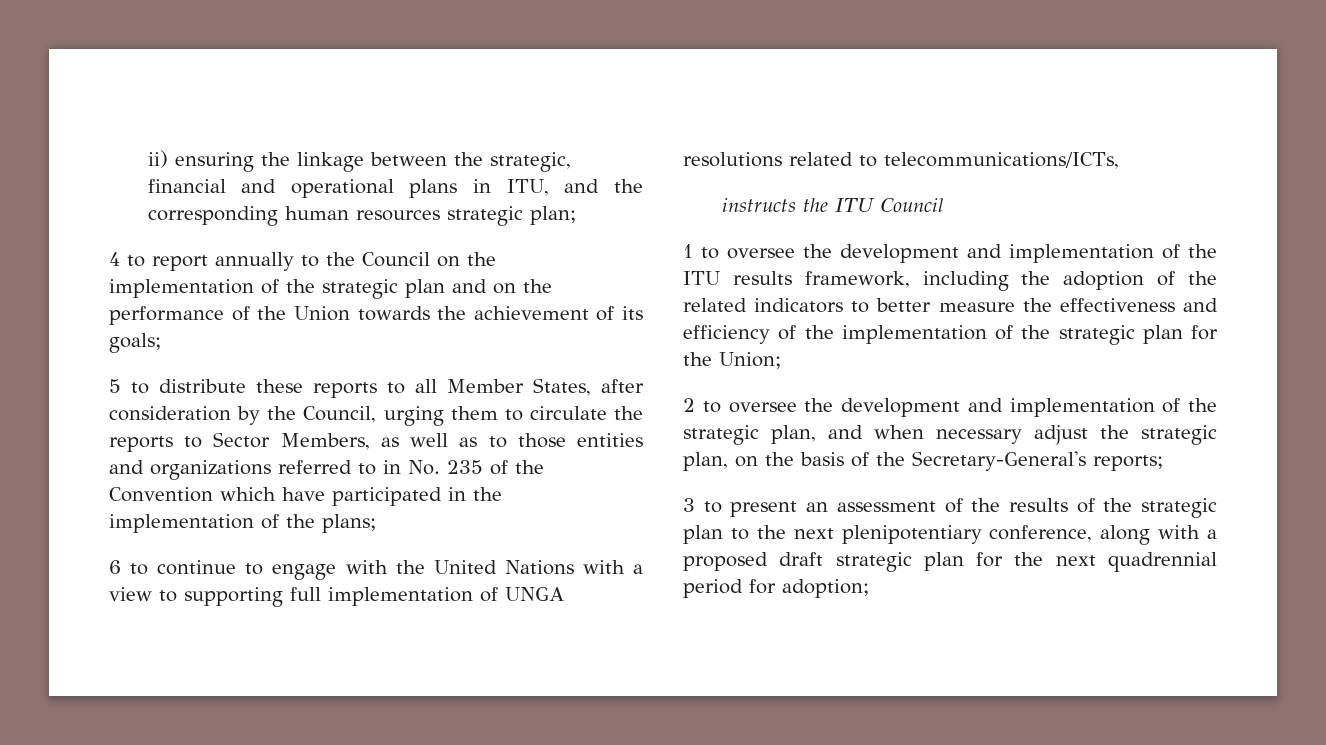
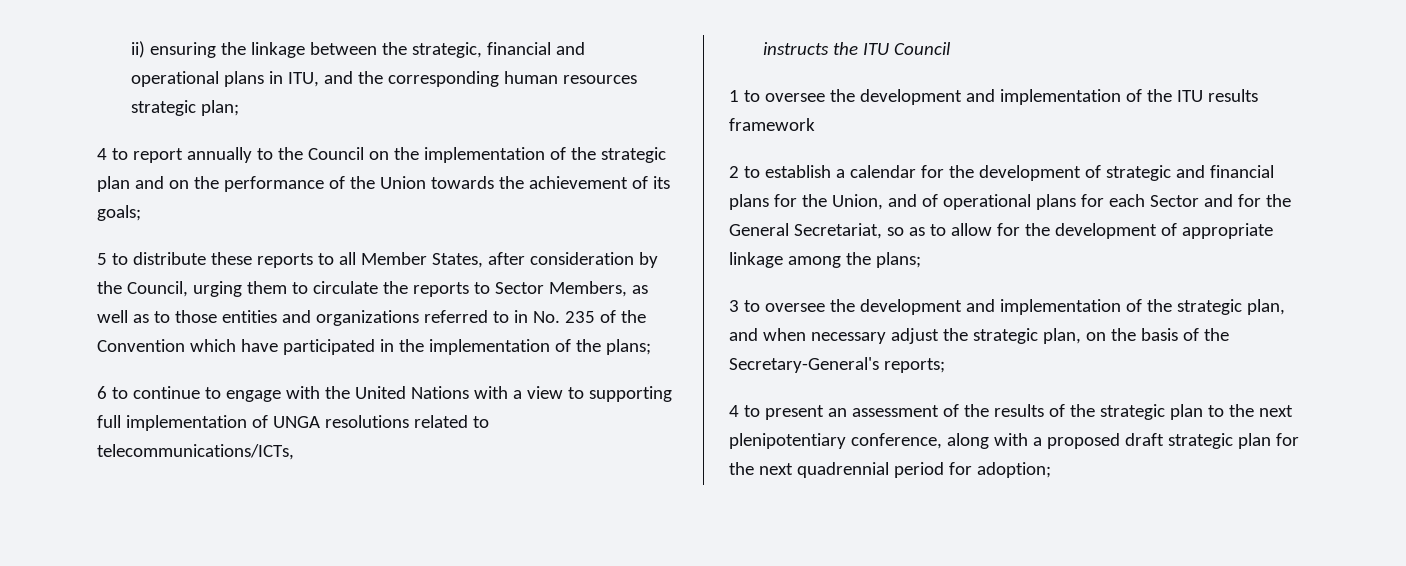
- 1 to oversee the development and implementation of the ITU results framework, including the adoption of the related indicators to better measure the effectiveness and efficiency of the implementation of the strategic plan for the Union;
- 2 to oversee the development and implementation of the strategic plan, and when necessary adjust the strategic plan, on the basis of the Secretary-General's reports;
+ 1 to oversee the development and implementation of the ITU results framework
+ 2 to establish a calendar for the development of strategic and financial plans for the Union, and of operational plans for each Sector and for the General Secretariat, so as to allow for the development of appropriate linkage among the plans;
+ 3 to oversee the development and implementation of the strategic plan, and when necessary adjust the strategic plan, on the basis of the Secretary-General's reports;
- 3 to present an assessment of the results of the strategic plan to the next plenipotentiary conference, along with a proposed draft strategic plan for the next quadrennial period for adoption;
+ 4 to present an assessment of the results of the strategic plan to the next plenipotentiary conference, along with a proposed draft strategic plan for the next quadrennial period for adoption;

